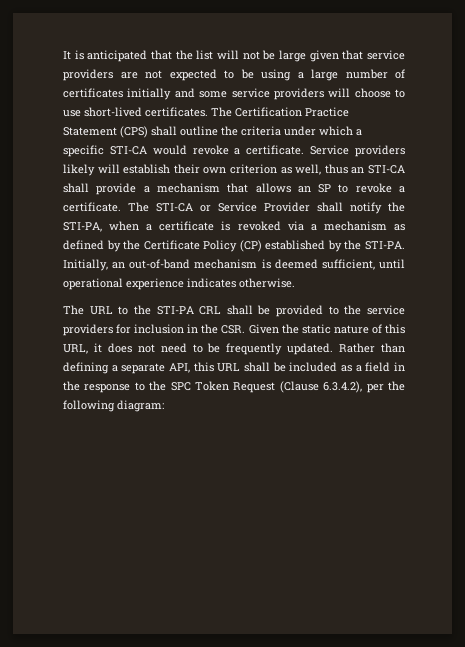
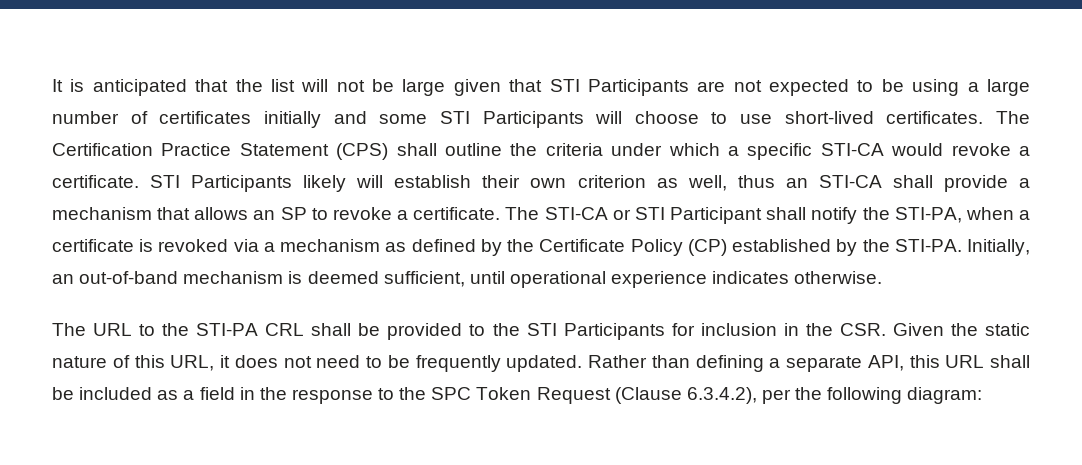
- It is anticipated that the list will not be large given that service providers are not expected to be using a large number of certificates initially and some service providers will choose to use short-lived certificates.
+ It is anticipated that the list will not be large given that STI Participants are not expected to be using a large number of certificates initially and some STI Participants will choose to use short-lived certificates.
- Service providers likely will establish their own criterion as well, thus an STI-CA shall provide a mechanism that allows an SP to revoke a certificate.
+ STI Participants likely will establish their own criterion as well, thus an STI-CA shall provide a mechanism that allows an SP to revoke a certificate.
- The STI-CA or Service Provider shall notify the STI-PA, when a certificate is revoked via a mechanism as defined by the Certificate Policy (CP) established by the STI-PA.
+ The STI-CA or STI Participant shall notify the STI-PA, when a certificate is revoked via a mechanism as defined by the Certificate Policy (CP) established by the STI-PA.
- The URL to the STI-PA CRL shall be provided to the service providers for inclusion in the CSR. Given the static nature of this URL, it does not need to be frequently updated.
+ The URL to the STI-PA CRL shall be provided to the STI Participants for inclusion in the CSR. Given the static nature of this URL, it does not need to be frequently updated.

